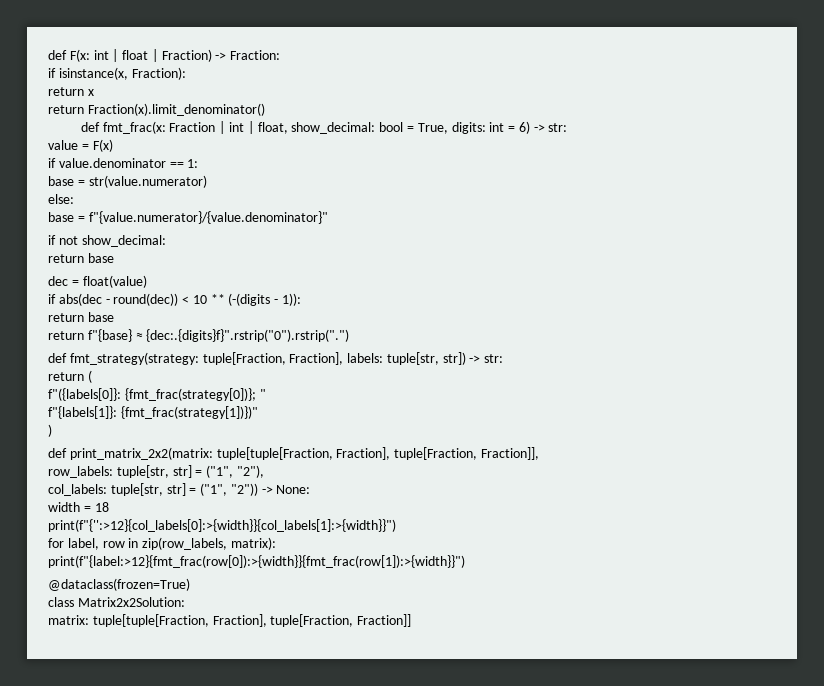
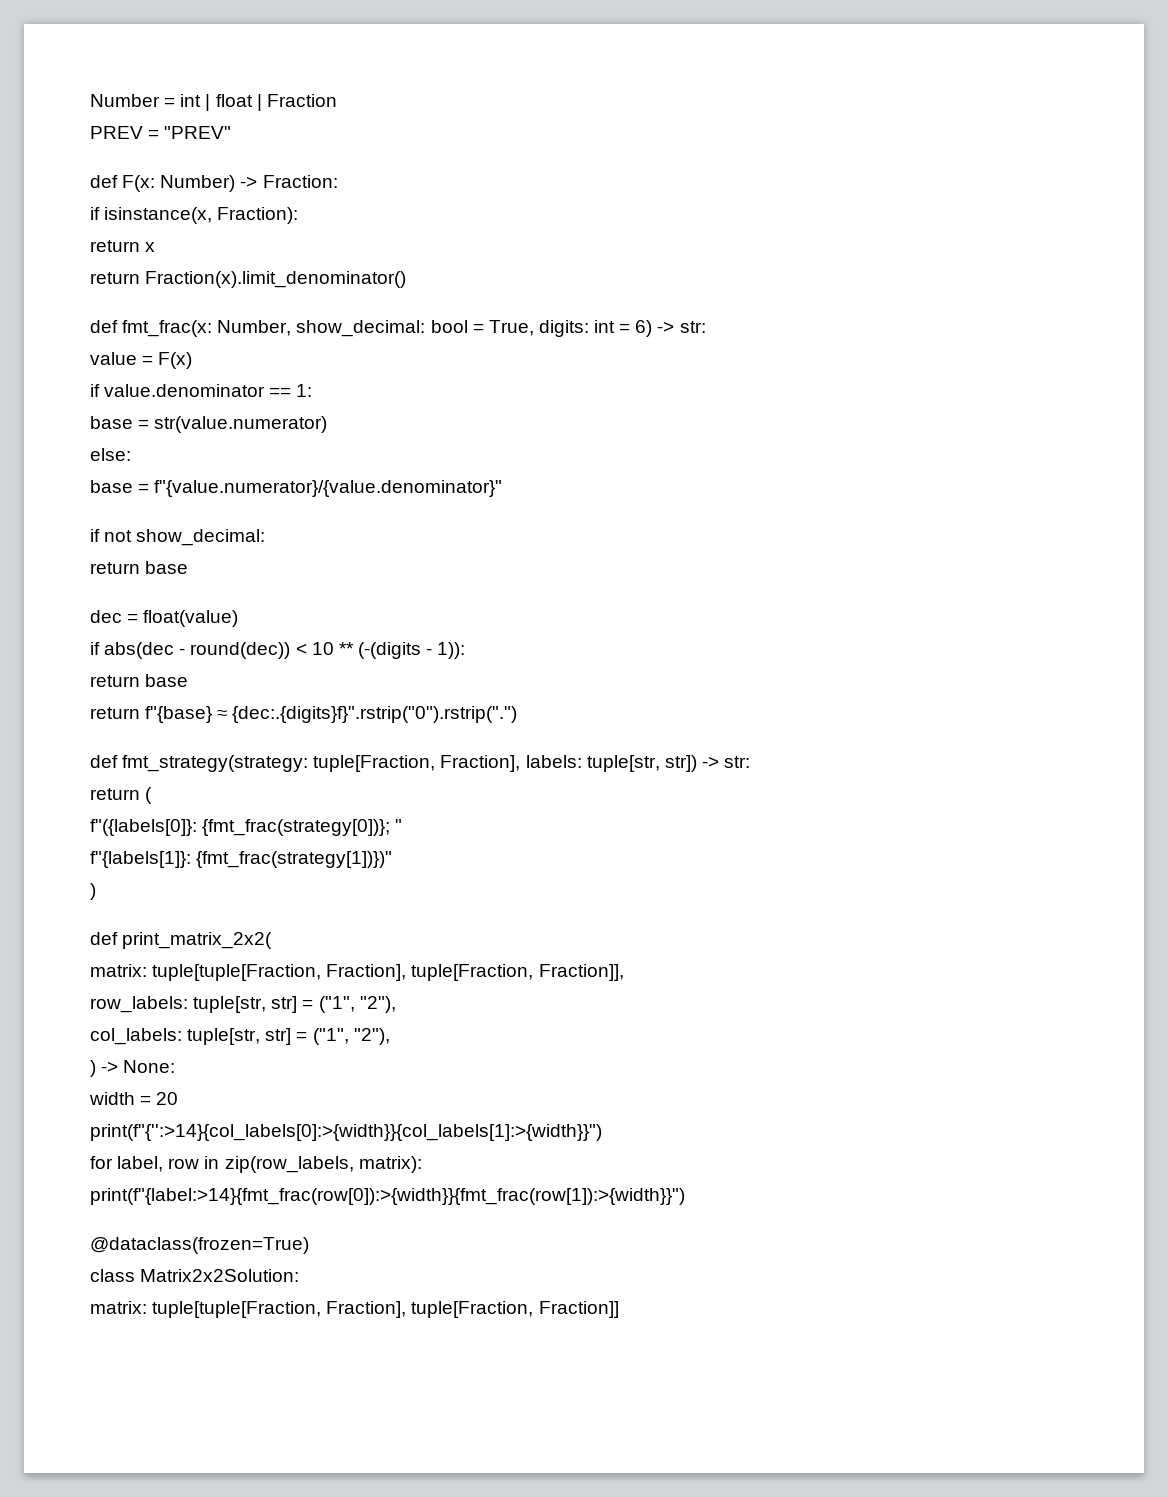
- def F(x: int | float | Fraction) -> Fraction:
+ Number = int | float | Fraction
+ PREV = "PREV"
+ def F(x: Number) -> Fraction:
- def fmt_frac(x: Fraction | int | float, show_decimal: bool = True, digits: int = 6) -> str:
+ def fmt_frac(x: Number, show_decimal: bool = True, digits: int = 6) -> str:
- def print_matrix_2x2(matrix: tuple[tuple[Fraction, Fraction], tuple[Fraction, Fraction]],
+ def print_matrix_2x2(
+ matrix: tuple[tuple[Fraction, Fraction], tuple[Fraction, Fraction]],
- col_labels: tuple[str, str] = ("1", "2")) -> None:
+ col_labels: tuple[str, str] = ("1", "2"),
+ ) -> None:
- width = 18
- print(f"{'':>12}{col_labels[0]:>{width}}{col_labels[1]:>{width}}")
+ width = 20
+ print(f"{'':>14}{col_labels[0]:>{width}}{col_labels[1]:>{width}}")
- print(f"{label:>12}{fmt_frac(row[0]):>{width}}{fmt_frac(row[1]):>{width}}")
+ print(f"{label:>14}{fmt_frac(row[0]):>{width}}{fmt_frac(row[1]):>{width}}")

